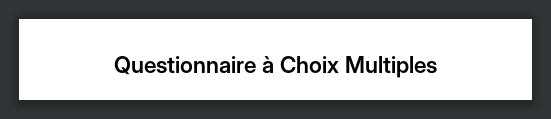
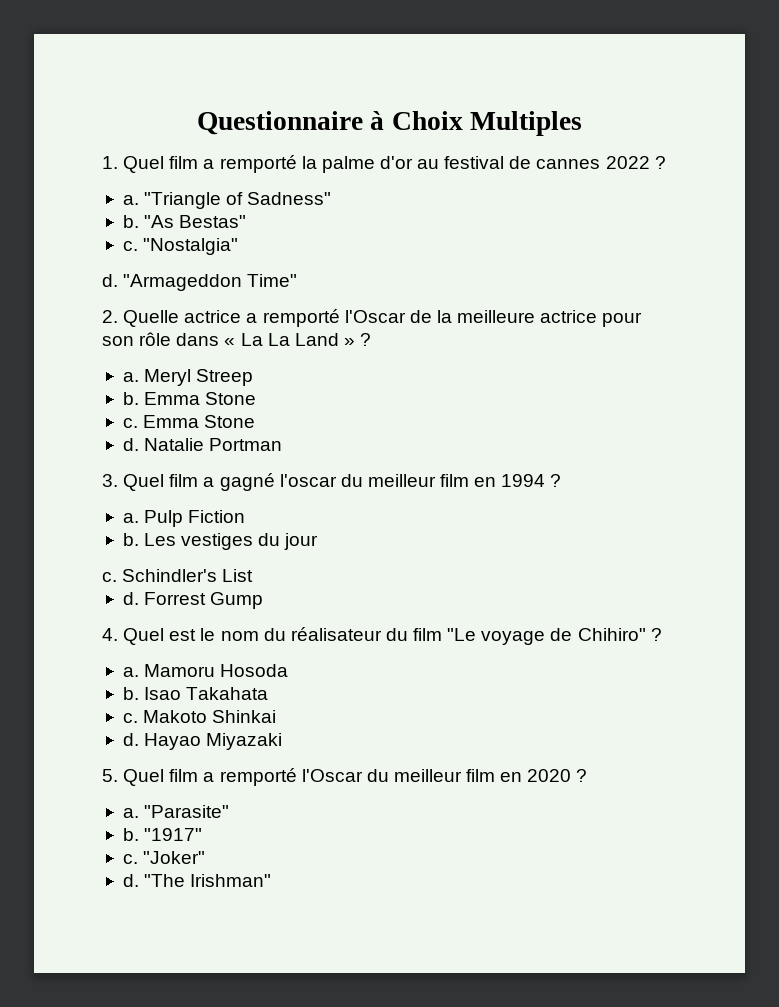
+ 1. Quel film a remporté la palme d'or au festival de cannes 2022 ?
+ a. "Triangle of Sadness"
+ b. "As Bestas"
+ c. "Nostalgia"
+ d. "Armageddon Time"
+ 2. Quelle actrice a remporté l'Oscar de la meilleure actrice pour son rôle dans « La La Land » ?
+ a. Meryl Streep
+ b. Emma Stone
+ c. Emma Stone
+ d. Natalie Portman
+ 3. Quel film a gagné l'oscar du meilleur film en 1994 ?
+ a. Pulp Fiction
+ b. Les vestiges du jour
+ c. Schindler's List
+ d. Forrest Gump
+ 4. Quel est le nom du réalisateur du film "Le voyage de Chihiro" ?
+ a. Mamoru Hosoda
+ b. Isao Takahata
+ c. Makoto Shinkai
+ d. Hayao Miyazaki
+ 5. Quel film a remporté l'Oscar du meilleur film en 2020 ?
+ a. "Parasite"
+ b. "1917"
+ c. "Joker"
+ d. "The Irishman"

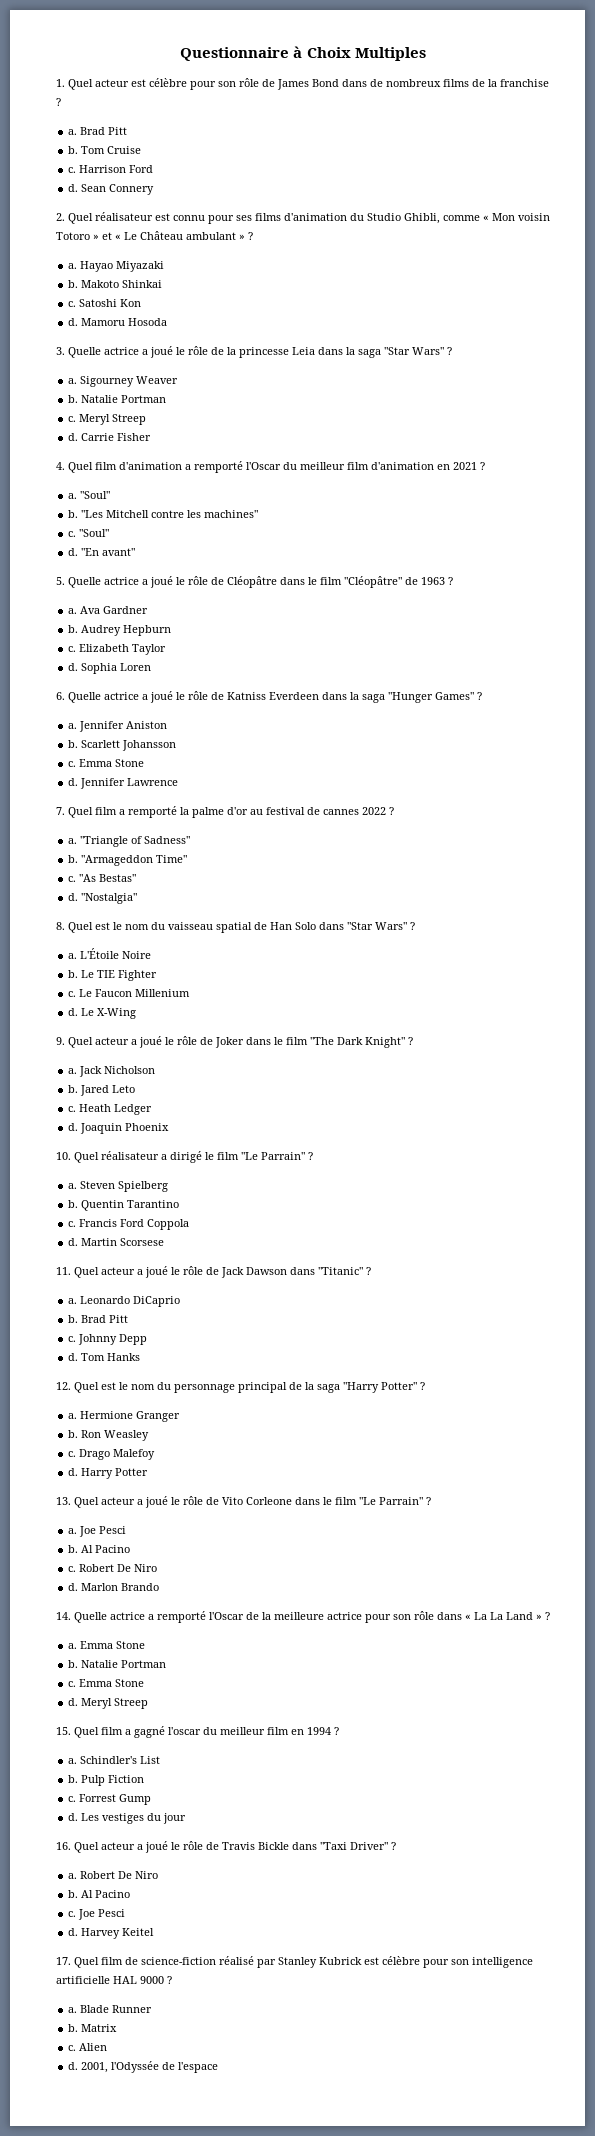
- 1. Quel film a remporté la palme d'or au festival de cannes 2022 ?
+ 1. Quel acteur est célèbre pour son rôle de James Bond dans de nombreux films de la franchise ?
+ a. Brad Pitt
+ b. Tom Cruise
+ c. Harrison Ford
+ d. Sean Connery
+ 2. Quel réalisateur est connu pour ses films d'animation du Studio Ghibli, comme « Mon voisin Totoro » et « Le Château ambulant » ?
+ a. Hayao Miyazaki
+ b. Makoto Shinkai
+ c. Satoshi Kon
+ d. Mamoru Hosoda
+ 3. Quelle actrice a joué le rôle de la princesse Leia dans la saga "Star Wars" ?
+ a. Sigourney Weaver
+ b. Natalie Portman
+ c. Meryl Streep
+ d. Carrie Fisher
+ 4. Quel film d'animation a remporté l'Oscar du meilleur film d'animation en 2021 ?
+ a. "Soul"
+ b. "Les Mitchell contre les machines"
+ c. "Soul"
+ d. "En avant"
+ 5. Quelle actrice a joué le rôle de Cléopâtre dans le film "Cléopâtre" de 1963 ?
+ a. Ava Gardner
+ b. Audrey Hepburn
+ c. Elizabeth Taylor
+ d. Sophia Loren
+ 6. Quelle actrice a joué le rôle de Katniss Everdeen dans la saga "Hunger Games" ?
+ a. Jennifer Aniston
+ b. Scarlett Johansson
+ c. Emma Stone
+ d. Jennifer Lawrence
+ 7. Quel film a remporté la palme d'or au festival de cannes 2022 ?
+ "Armageddon Time"
+ c.
  "As Bestas"
- c.
+ d.
- d. "Armageddon Time"
- 2. Quelle actrice a remporté l'Oscar de la meilleure actrice pour son rôle dans « La La Land » ?
+ 8. Quel est le nom du vaisseau spatial de Han Solo dans "Star Wars" ?
+ a. L'Étoile Noire
+ b. Le TIE Fighter
+ c. Le Faucon Millenium
+ d. Le X-Wing
+ 9. Quel acteur a joué le rôle de Joker dans le film "The Dark Knight" ?
+ a. Jack Nicholson
+ b. Jared Leto
+ c. Heath Ledger
+ d. Joaquin Phoenix
+ 10. Quel réalisateur a dirigé le film "Le Parrain" ?
+ a. Steven Spielberg
+ b. Quentin Tarantino
+ c. Francis Ford Coppola
+ d. Martin Scorsese
+ 11. Quel acteur a joué le rôle de Jack Dawson dans "Titanic" ?
+ a. Leonardo DiCaprio
+ b. Brad Pitt
+ c. Johnny Depp
+ d. Tom Hanks
+ 12. Quel est le nom du personnage principal de la saga "Harry Potter" ?
+ a. Hermione Granger
+ b. Ron Weasley
+ c. Drago Malefoy
+ d. Harry Potter
+ 13. Quel acteur a joué le rôle de Vito Corleone dans le film "Le Parrain" ?
+ a. Joe Pesci
+ b. Al Pacino
+ c. Robert De Niro
+ d. Marlon Brando
+ 14. Quelle actrice a remporté l'Oscar de la meilleure actrice pour son rôle dans « La La Land » ?
- a. Meryl Streep
- b. Emma Stone
+ a. Emma Stone
+ b. Natalie Portman
  c. Emma Stone
- d. Natalie Portman
- 3. Quel film a gagné l'oscar du meilleur film en 1994 ?
+ d. Meryl Streep
+ 15. Quel film a gagné l'oscar du meilleur film en 1994 ?
+ Schindler's List
+ b.
  Pulp Fiction
- b.
+ c. Forrest Gump
+ d.
- c. Schindler's List
- d. Forrest Gump
- 4. Quel est le nom du réalisateur du film "Le voyage de Chihiro" ?
- a. Mamoru Hosoda
- b. Isao Takahata
- c. Makoto Shinkai
- d. Hayao Miyazaki
- 5. Quel film a remporté l'Oscar du meilleur film en 2020 ?
- a. "Parasite"
- b. "1917"
- c. "Joker"
- d. "The Irishman"
+ 16. Quel acteur a joué le rôle de Travis Bickle dans "Taxi Driver" ?
+ a. Robert De Niro
+ b. Al Pacino
+ c. Joe Pesci
+ d. Harvey Keitel
+ 17. Quel film de science-fiction réalisé par Stanley Kubrick est célèbre pour son intelligence artificielle HAL 9000 ?
+ a. Blade Runner
+ b. Matrix
+ c. Alien
+ d. 2001, l'Odyssée de l'espace

